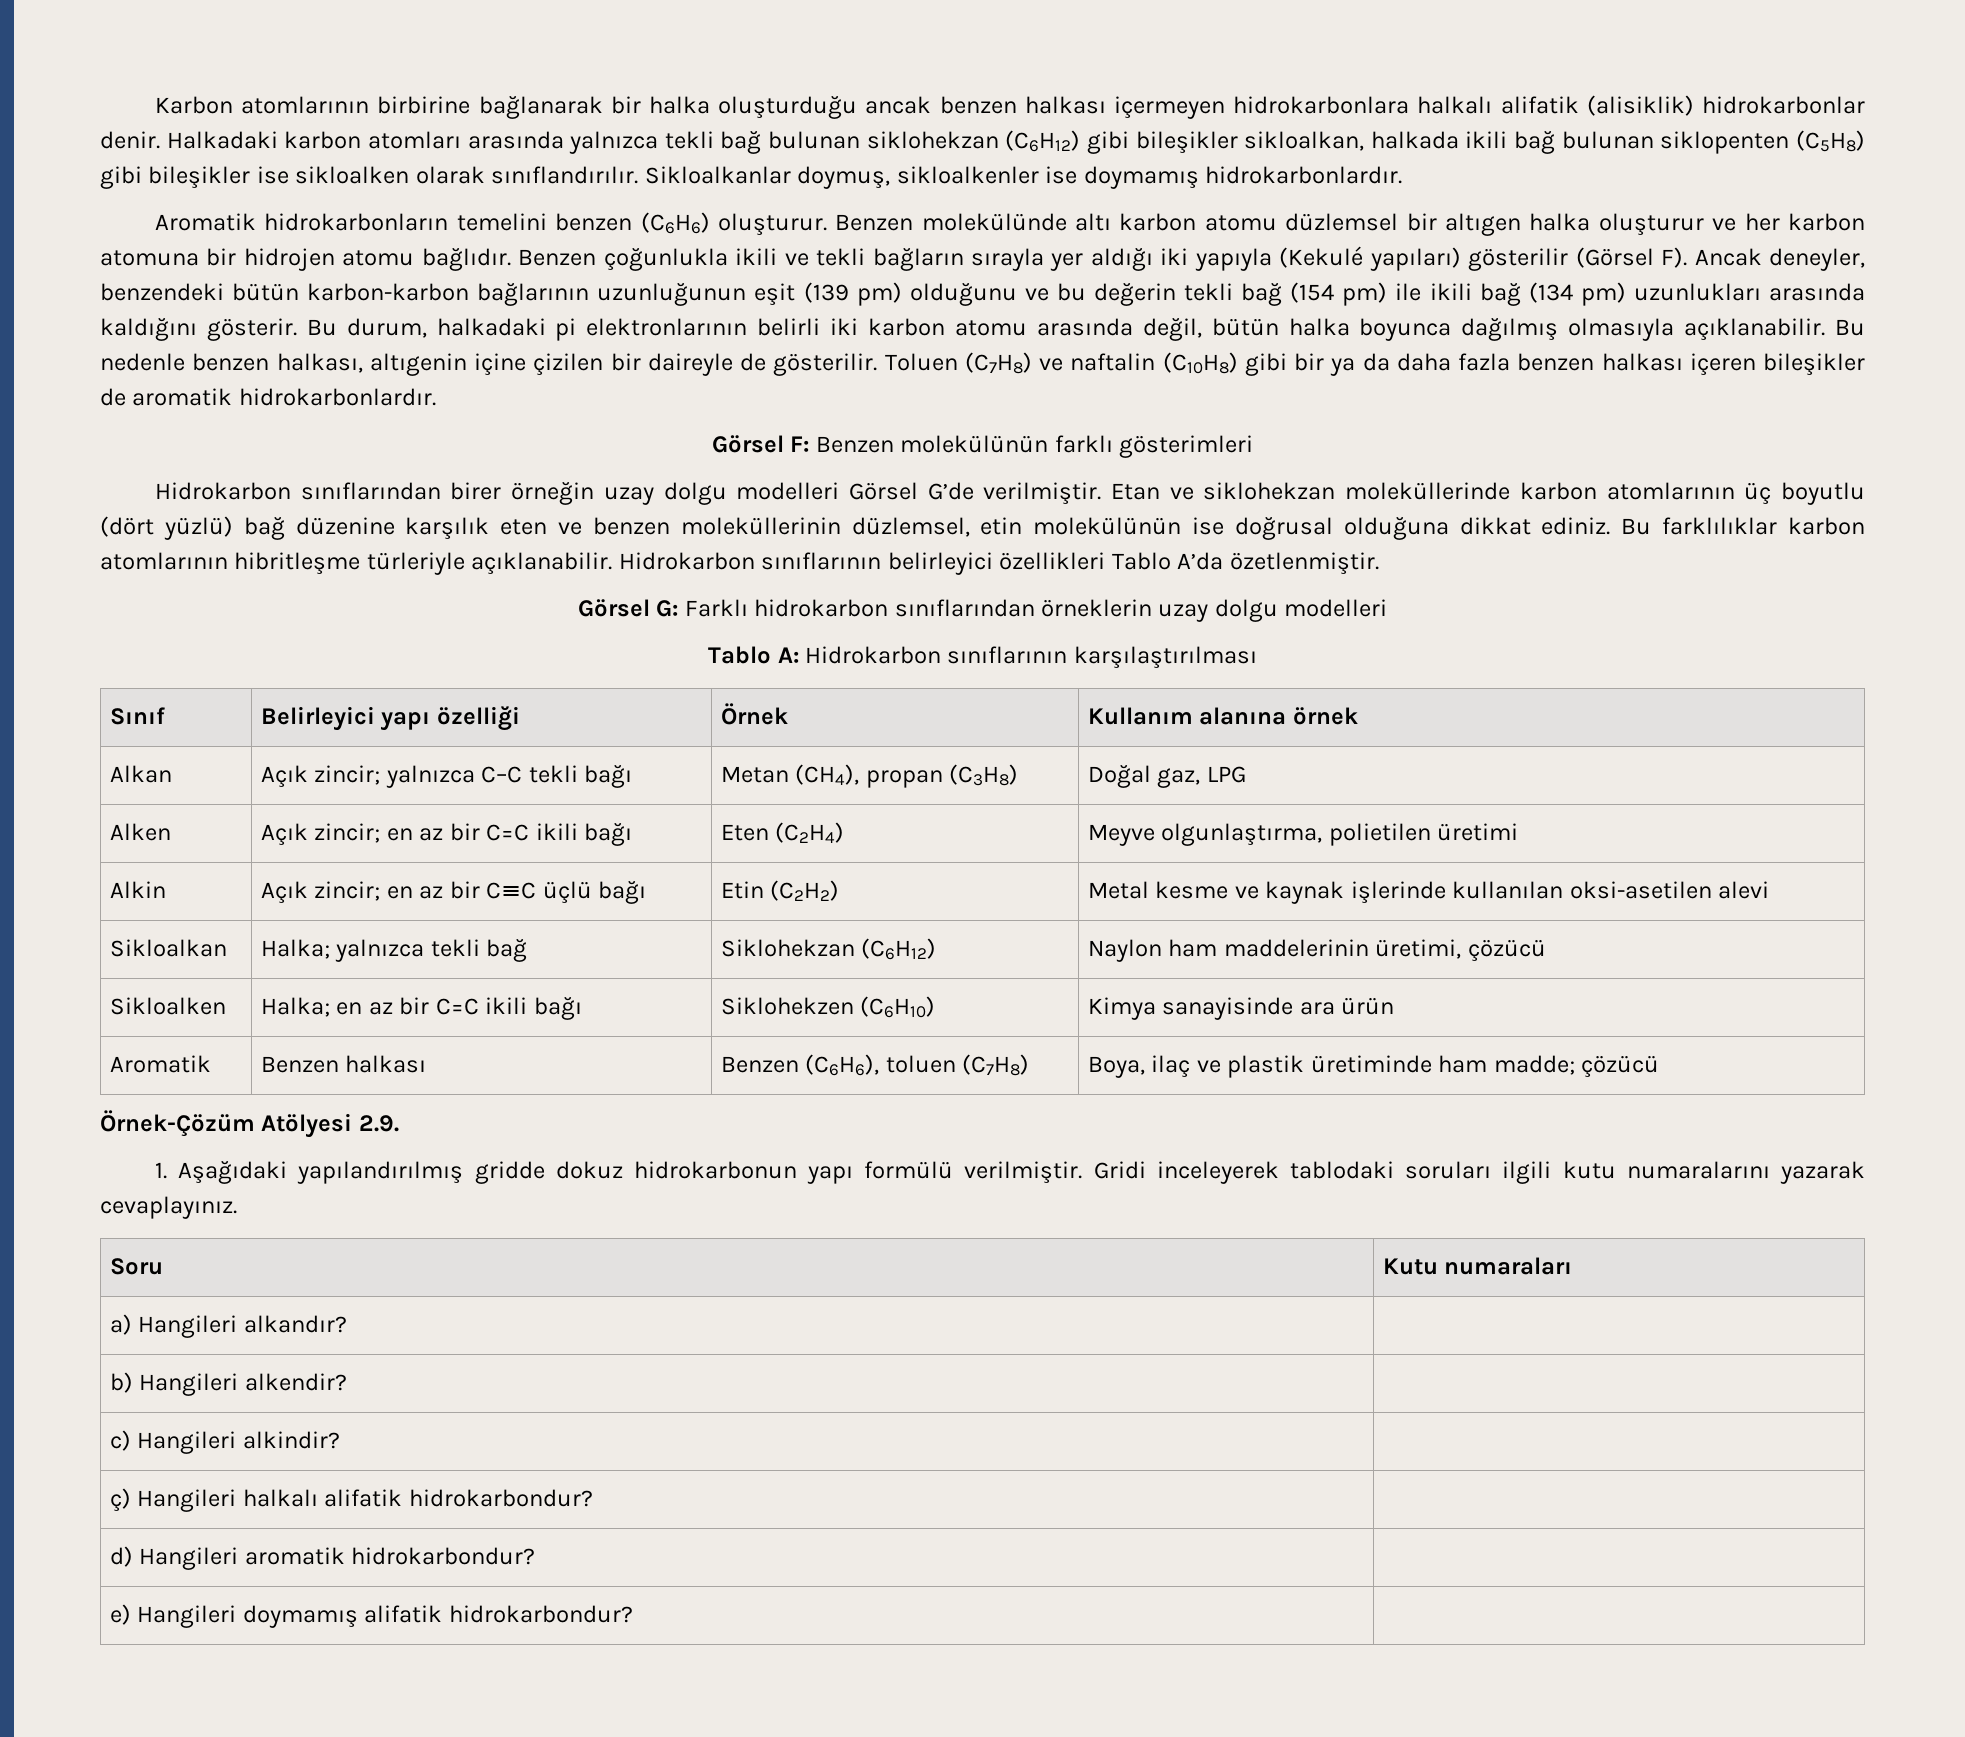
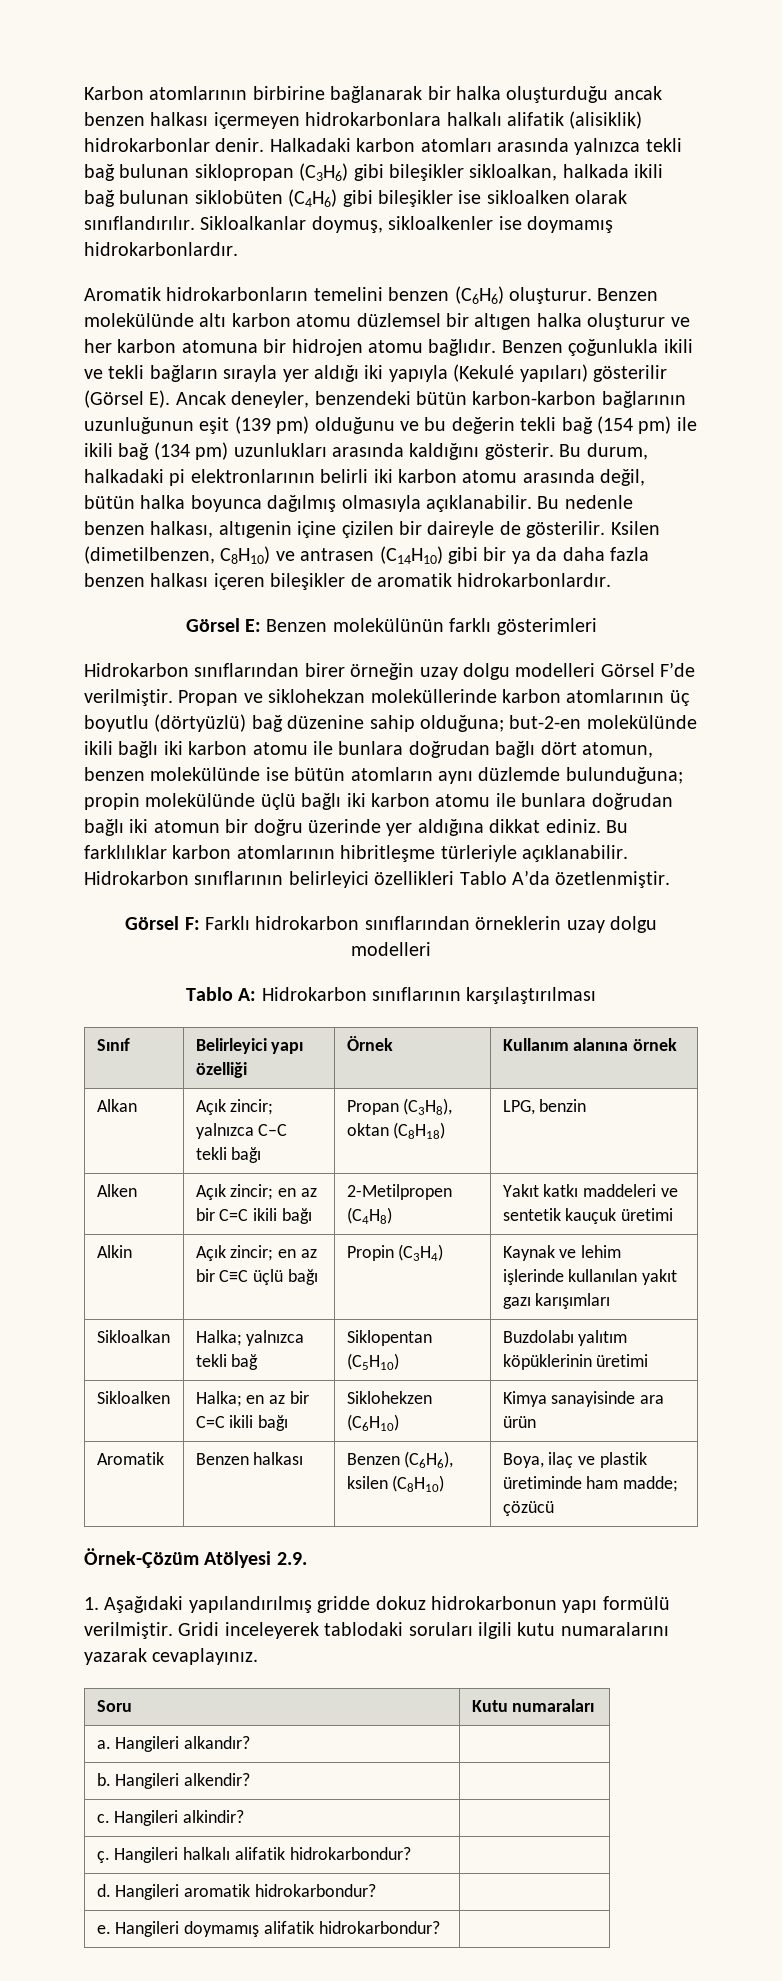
- Halkadaki karbon atomları arasında yalnızca tekli bağ bulunan siklohekzan (C6H12) gibi bileşikler sikloalkan, halkada ikili bağ bulunan siklopenten (C5H8) gibi bileşikler ise sikloalken olarak sınıflandırılır.
+ Halkadaki karbon atomları arasında yalnızca tekli bağ bulunan siklopropan (C3H6) gibi bileşikler sikloalkan, halkada ikili bağ bulunan siklobüten (C4H6) gibi bileşikler ise sikloalken olarak sınıflandırılır.
- Benzen çoğunlukla ikili ve tekli bağların sırayla yer aldığı iki yapıyla (Kekulé yapıları) gösterilir (Görsel F). Ancak deneyler, benzendeki bütün karbon-karbon bağlarının uzunluğunun eşit (139 pm) olduğunu ve bu değerin tekli bağ (154 pm) ile ikili bağ (134 pm) uzunlukları arasında kaldığını gösterir.
+ Benzen çoğunlukla ikili ve tekli bağların sırayla yer aldığı iki yapıyla (Kekulé yapıları) gösterilir (Görsel E). Ancak deneyler, benzendeki bütün karbon-karbon bağlarının uzunluğunun eşit (139 pm) olduğunu ve bu değerin tekli bağ (154 pm) ile ikili bağ (134 pm) uzunlukları arasında kaldığını gösterir.
- Toluen (C7H8) ve naftalin (C10H8) gibi bir ya da daha fazla benzen halkası içeren bileşikler de aromatik hidrokarbonlardır.
+ Ksilen (dimetilbenzen, C8H10) ve antrasen (C14H10) gibi bir ya da daha fazla benzen halkası içeren bileşikler de aromatik hidrokarbonlardır.
- Görsel F: Benzen molekülünün farklı gösterimleri
+ Görsel E: Benzen molekülünün farklı gösterimleri
- Hidrokarbon sınıflarından birer örneğin uzay dolgu modelleri Görsel G’de verilmiştir. Etan ve siklohekzan moleküllerinde karbon atomlarının üç boyutlu (dört yüzlü) bağ düzenine karşılık eten ve benzen moleküllerinin düzlemsel, etin molekülünün ise doğrusal olduğuna dikkat ediniz.
+ Hidrokarbon sınıflarından birer örneğin uzay dolgu modelleri Görsel F’de verilmiştir. Propan ve siklohekzan moleküllerinde karbon atomlarının üç boyutlu (dörtyüzlü) bağ düzenine sahip olduğuna; but-2-en molekülünde ikili bağlı iki karbon atomu ile bunlara doğrudan bağlı dört atomun, benzen molekülünde ise bütün atomların aynı düzlemde bulunduğuna; propin molekülünde üçlü bağlı iki karbon atomu ile bunlara doğrudan bağlı iki atomun bir doğru üzerinde yer aldığına dikkat ediniz.
- Görsel G: Farklı hidrokarbon sınıflarından örneklerin uzay dolgu modelleri
+ Görsel F: Farklı hidrokarbon sınıflarından örneklerin uzay dolgu modelleri
- Alkan | Açık zincir; yalnızca C–C tekli bağı | Metan (CH4), propan (C3H8) | Doğal gaz, LPG
+ Alkan | Açık zincir; yalnızca C–C tekli bağı | Propan (C3H8), oktan (C8H18) | LPG, benzin
- Alken | Açık zincir; en az bir C=C ikili bağı | Eten (C2H4) | Meyve olgunlaştırma, polietilen üretimi
+ Alken | Açık zincir; en az bir C=C ikili bağı | 2-Metilpropen (C4H8) | Yakıt katkı maddeleri ve sentetik kauçuk üretimi
- Alkin | Açık zincir; en az bir C≡C üçlü bağı | Etin (C2H2) | Metal kesme ve kaynak işlerinde kullanılan oksi-asetilen alevi
+ Alkin | Açık zincir; en az bir C≡C üçlü bağı | Propin (C3H4) | Kaynak ve lehim işlerinde kullanılan yakıt gazı karışımları
- Sikloalkan | Halka; yalnızca tekli bağ | Siklohekzan (C6H12) | Naylon ham maddelerinin üretimi, çözücü
+ Sikloalkan | Halka; yalnızca tekli bağ | Siklopentan (C5H10) | Buzdolabı yalıtım köpüklerinin üretimi
- Aromatik | Benzen halkası | Benzen (C6H6), toluen (C7H8) | Boya, ilaç ve plastik üretiminde ham madde; çözücü
+ Aromatik | Benzen halkası | Benzen (C6H6), ksilen (C8H10) | Boya, ilaç ve plastik üretiminde ham madde; çözücü
- a) Hangileri alkandır? |
+ a. Hangileri alkandır? |
- b) Hangileri alkendir? |
+ b. Hangileri alkendir? |
- c) Hangileri alkindir? |
+ c. Hangileri alkindir? |
- ç) Hangileri halkalı alifatik hidrokarbondur? |
+ ç. Hangileri halkalı alifatik hidrokarbondur? |
- d) Hangileri aromatik hidrokarbondur? |
+ d. Hangileri aromatik hidrokarbondur? |
- e) Hangileri doymamış alifatik hidrokarbondur? |
+ e. Hangileri doymamış alifatik hidrokarbondur? |

